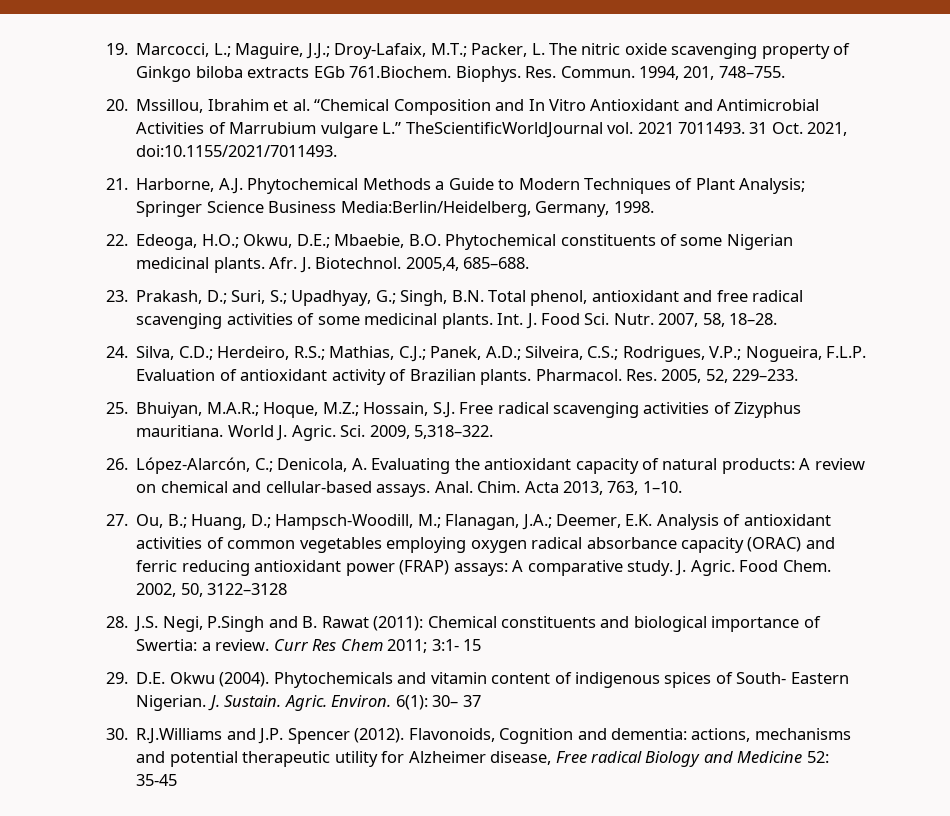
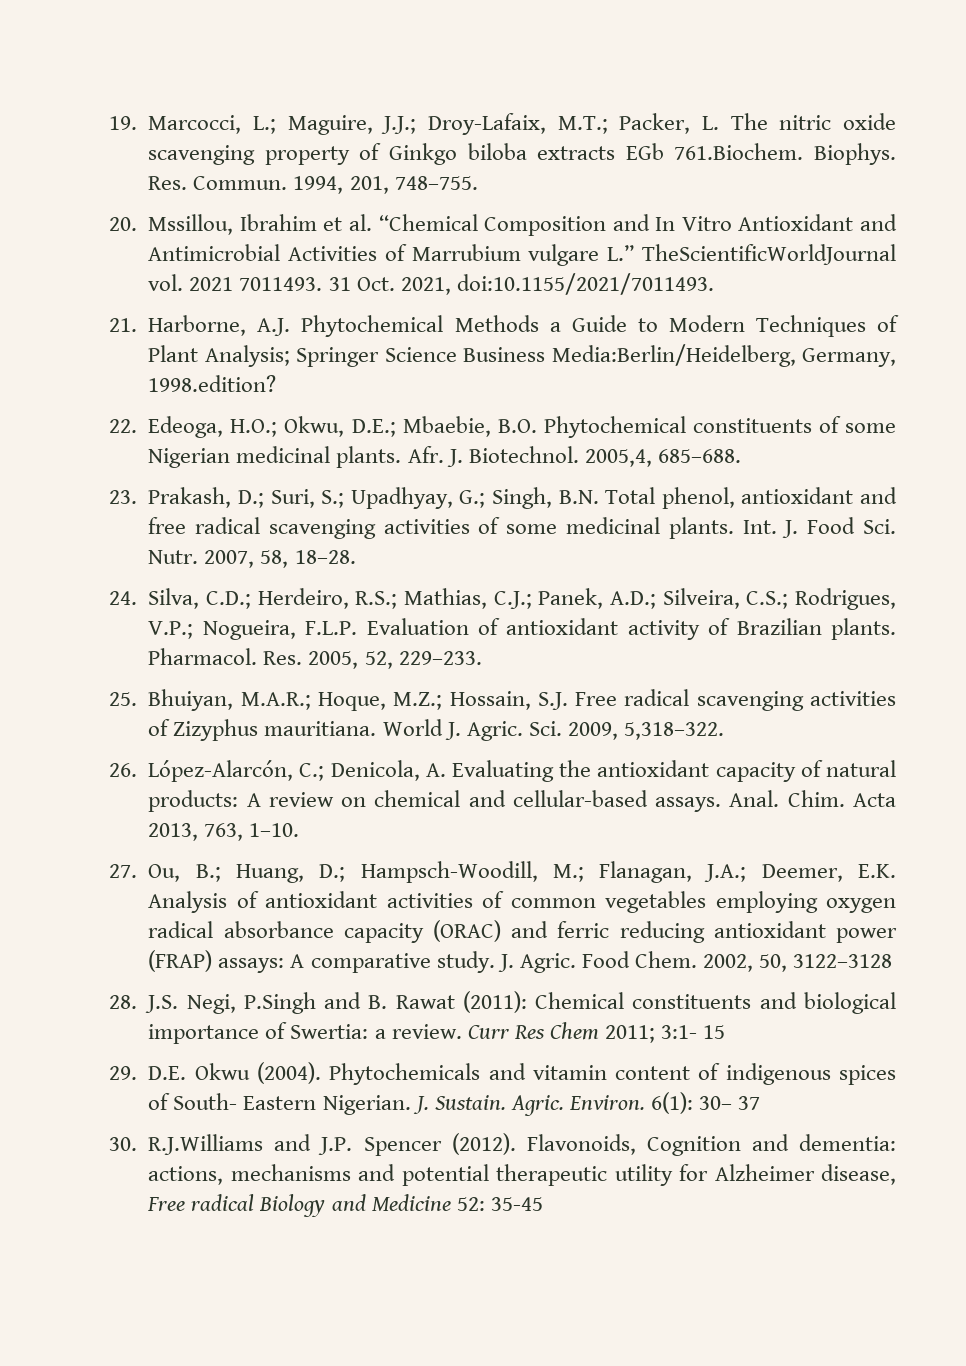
- 21. Harborne, A.J. Phytochemical Methods a Guide to Modern Techniques of Plant Analysis; Springer Science Business Media:Berlin/Heidelberg, Germany, 1998.
+ 21. Harborne, A.J. Phytochemical Methods a Guide to Modern Techniques of Plant Analysis; Springer Science Business Media:Berlin/Heidelberg, Germany, 1998.edition?

